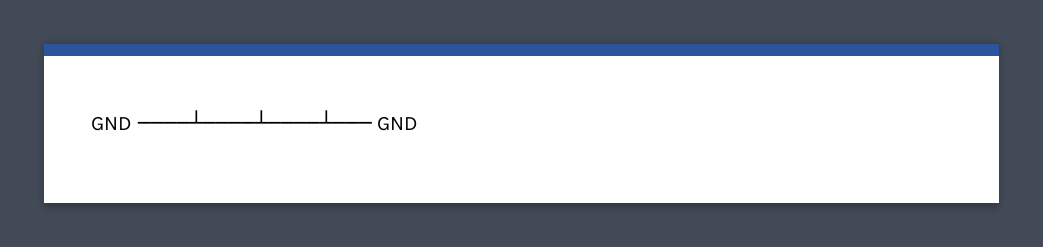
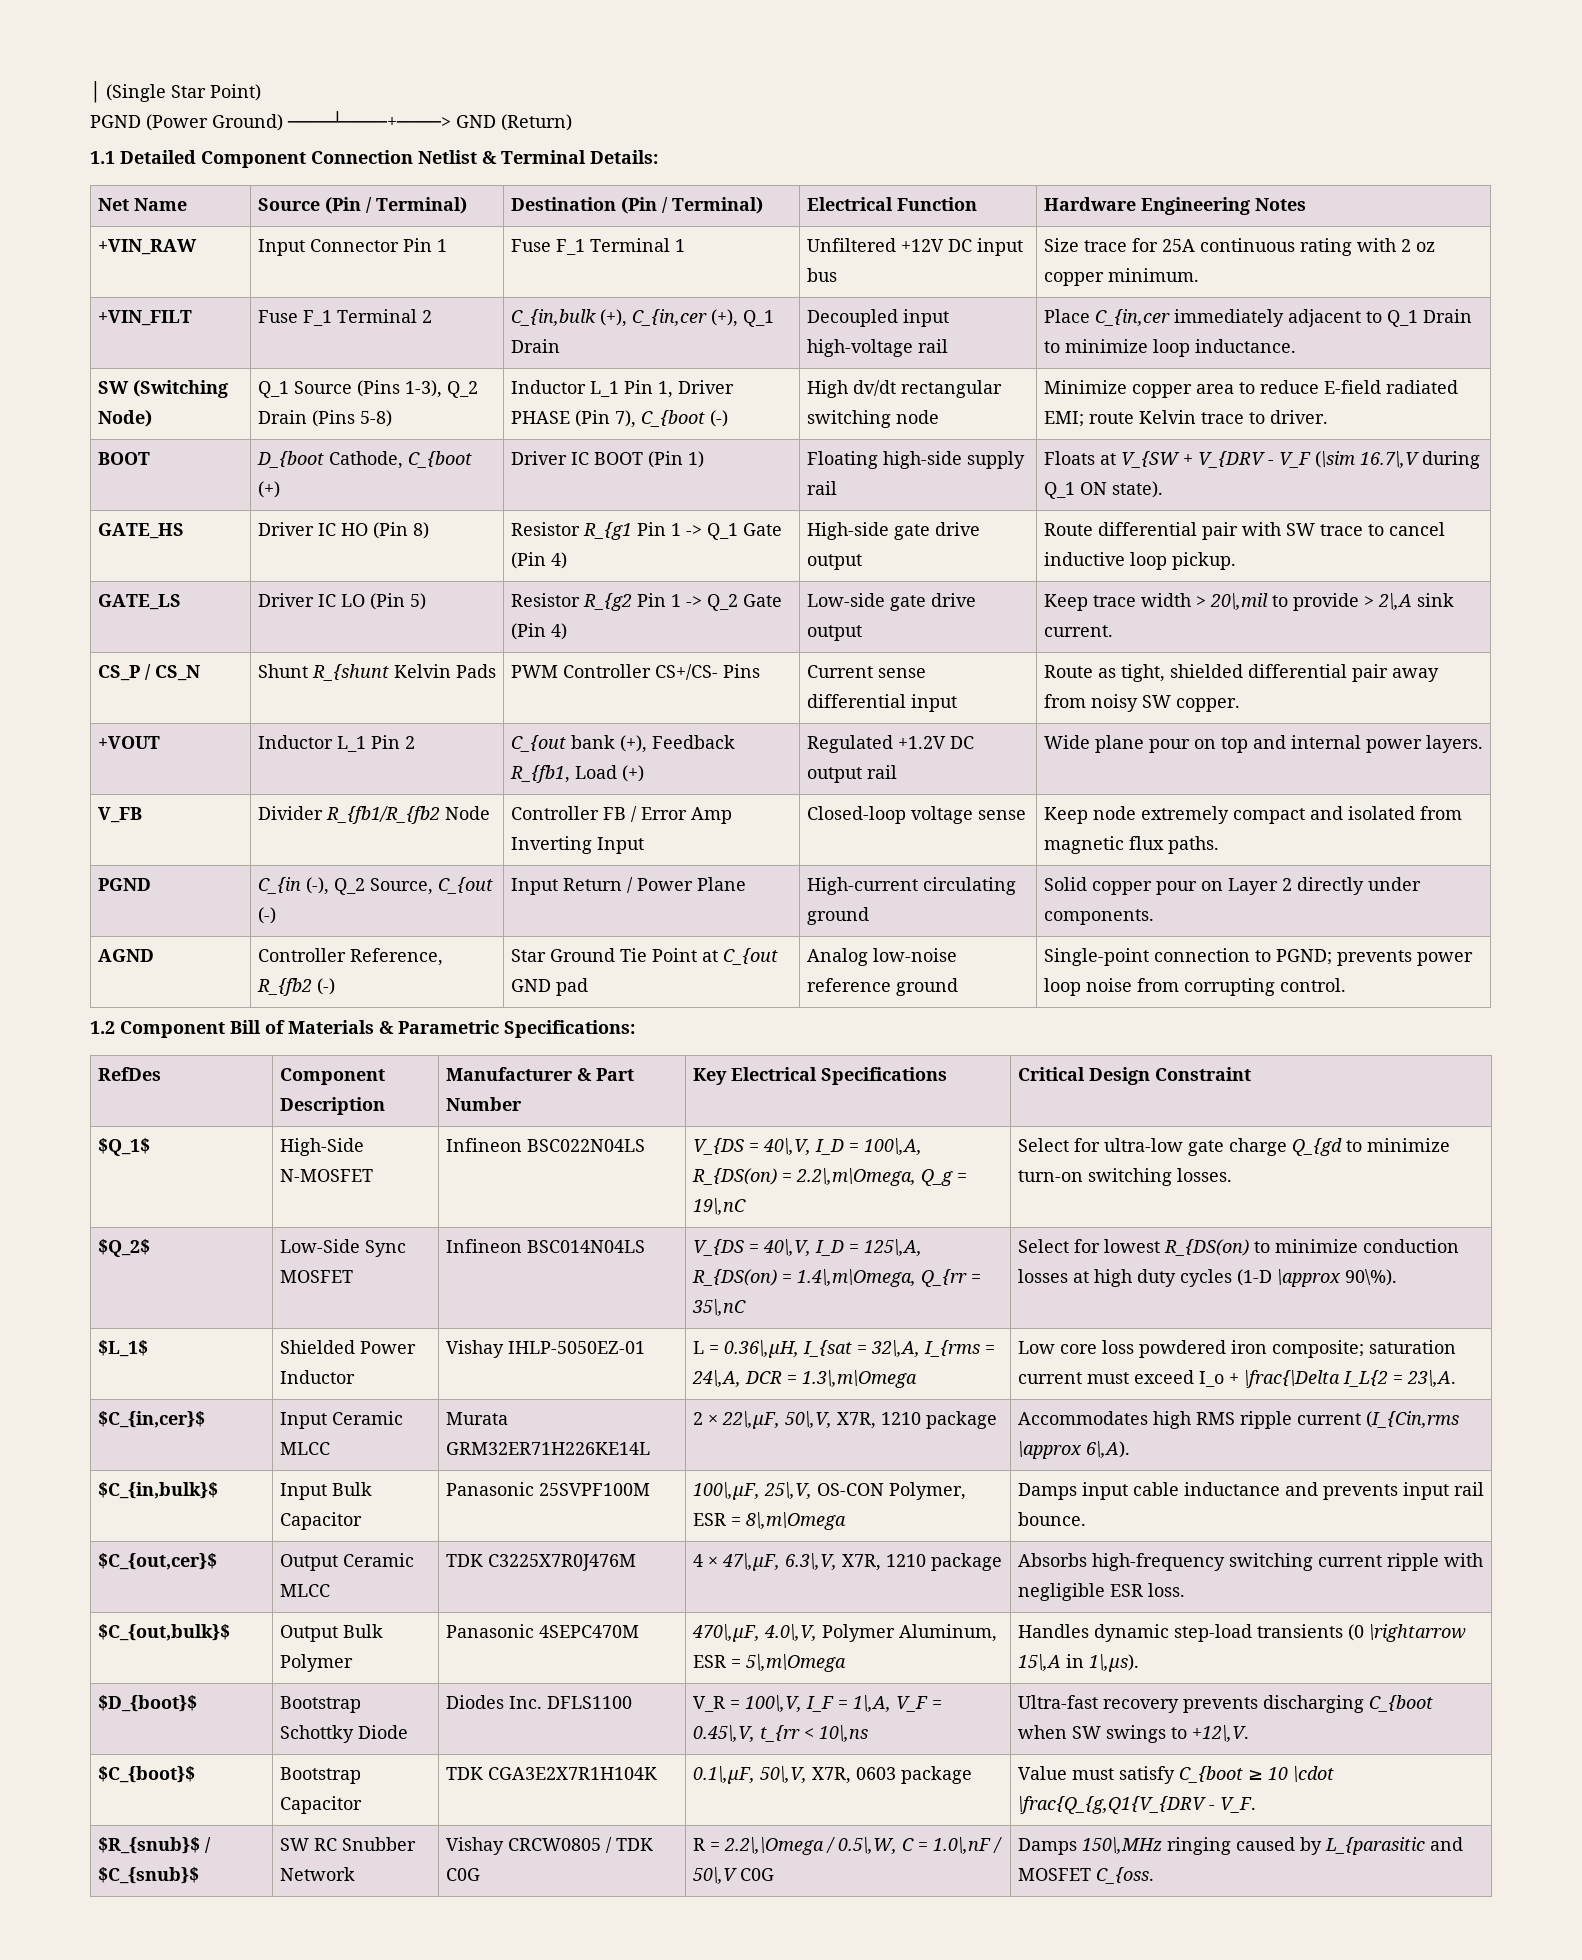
- GND ────┴────┴────┴─── GND
+ │ (Single Star Point)
+ PGND (Power Ground) ────┴────+────> GND (Return)
+ 1.1 Detailed Component Connection Netlist & Terminal Details:
+ Net Name | Source (Pin / Terminal) | Destination (Pin / Terminal) | Electrical Function | Hardware Engineering Notes
+ +VIN_RAW | Input Connector Pin 1 | Fuse F_1 Terminal 1 | Unfiltered +12V DC input bus | Size trace for 25A continuous rating with 2 oz copper minimum.
+ +VIN_FILT | Fuse F_1 Terminal 2 | C_{in,bulk (+), C_{in,cer (+), Q_1 Drain | Decoupled input high-voltage rail | Place C_{in,cer immediately adjacent to Q_1 Drain to minimize loop inductance.
+ SW (Switching Node) | Q_1 Source (Pins 1-3), Q_2 Drain (Pins 5-8) | Inductor L_1 Pin 1, Driver PHASE (Pin 7), C_{boot (-) | High dv/dt rectangular switching node | Minimize copper area to reduce E-field radiated EMI; route Kelvin trace to driver.
+ BOOT | D_{boot Cathode, C_{boot (+) | Driver IC BOOT (Pin 1) | Floating high-side supply rail | Floats at V_{SW + V_{DRV - V_F (\sim 16.7\,V during Q_1 ON state).
+ GATE_HS | Driver IC HO (Pin 8) | Resistor R_{g1 Pin 1 -> Q_1 Gate (Pin 4) | High-side gate drive output | Route differential pair with SW trace to cancel inductive loop pickup.
+ GATE_LS | Driver IC LO (Pin 5) | Resistor R_{g2 Pin 1 -> Q_2 Gate (Pin 4) | Low-side gate drive output | Keep trace width > 20\,mil to provide > 2\,A sink current.
+ CS_P / CS_N | Shunt R_{shunt Kelvin Pads | PWM Controller CS+/CS- Pins | Current sense differential input | Route as tight, shielded differential pair away from noisy SW copper.
+ +VOUT | Inductor L_1 Pin 2 | C_{out bank (+), Feedback R_{fb1, Load (+) | Regulated +1.2V DC output rail | Wide plane pour on top and internal power layers.
+ V_FB | Divider R_{fb1/R_{fb2 Node | Controller FB / Error Amp Inverting Input | Closed-loop voltage sense | Keep node extremely compact and isolated from magnetic flux paths.
+ PGND | C_{in (-), Q_2 Source, C_{out (-) | Input Return / Power Plane | High-current circulating ground | Solid copper pour on Layer 2 directly under components.
+ AGND | Controller Reference, R_{fb2 (-) | Star Ground Tie Point at C_{out GND pad | Analog low-noise reference ground | Single-point connection to PGND; prevents power loop noise from corrupting control.
+ 1.2 Component Bill of Materials & Parametric Specifications:
+ RefDes | Component Description | Manufacturer & Part Number | Key Electrical Specifications | Critical Design Constraint
+ $Q_1$ | High-Side N-MOSFET | Infineon BSC022N04LS | V_{DS = 40\,V, I_D = 100\,A, R_{DS(on) = 2.2\,m\Omega, Q_g = 19\,nC | Select for ultra-low gate charge Q_{gd to minimize turn-on switching losses.
+ $Q_2$ | Low-Side Sync MOSFET | Infineon BSC014N04LS | V_{DS = 40\,V, I_D = 125\,A, R_{DS(on) = 1.4\,m\Omega, Q_{rr = 35\,nC | Select for lowest R_{DS(on) to minimize conduction losses at high duty cycles (1-D \approx 90\%).
+ $L_1$ | Shielded Power Inductor | Vishay IHLP-5050EZ-01 | L = 0.36\,µH, I_{sat = 32\,A, I_{rms = 24\,A, DCR = 1.3\,m\Omega | Low core loss powdered iron composite; saturation current must exceed I_o + \frac{\Delta I_L{2 = 23\,A.
+ $C_{in,cer}$ | Input Ceramic MLCC | Murata GRM32ER71H226KE14L | 2 × 22\,µF, 50\,V, X7R, 1210 package | Accommodates high RMS ripple current (I_{Cin,rms \approx 6\,A).
+ $C_{in,bulk}$ | Input Bulk Capacitor | Panasonic 25SVPF100M | 100\,µF, 25\,V, OS-CON Polymer, ESR = 8\,m\Omega | Damps input cable inductance and prevents input rail bounce.
+ $C_{out,cer}$ | Output Ceramic MLCC | TDK C3225X7R0J476M | 4 × 47\,µF, 6.3\,V, X7R, 1210 package | Absorbs high-frequency switching current ripple with negligible ESR loss.
+ $C_{out,bulk}$ | Output Bulk Polymer | Panasonic 4SEPC470M | 470\,µF, 4.0\,V, Polymer Aluminum, ESR = 5\,m\Omega | Handles dynamic step-load transients (0 \rightarrow 15\,A in 1\,µs).
+ $D_{boot}$ | Bootstrap Schottky Diode | Diodes Inc. DFLS1100 | V_R = 100\,V, I_F = 1\,A, V_F = 0.45\,V, t_{rr < 10\,ns | Ultra-fast recovery prevents discharging C_{boot when SW swings to +12\,V.
+ $C_{boot}$ | Bootstrap Capacitor | TDK CGA3E2X7R1H104K | 0.1\,µF, 50\,V, X7R, 0603 package | Value must satisfy C_{boot ≥ 10 \cdot \frac{Q_{g,Q1{V_{DRV - V_F.
+ $R_{snub}$ / $C_{snub}$ | SW RC Snubber Network | Vishay CRCW0805 / TDK C0G | R = 2.2\,\Omega / 0.5\,W, C = 1.0\,nF / 50\,V C0G | Damps 150\,MHz ringing caused by L_{parasitic and MOSFET C_{oss.

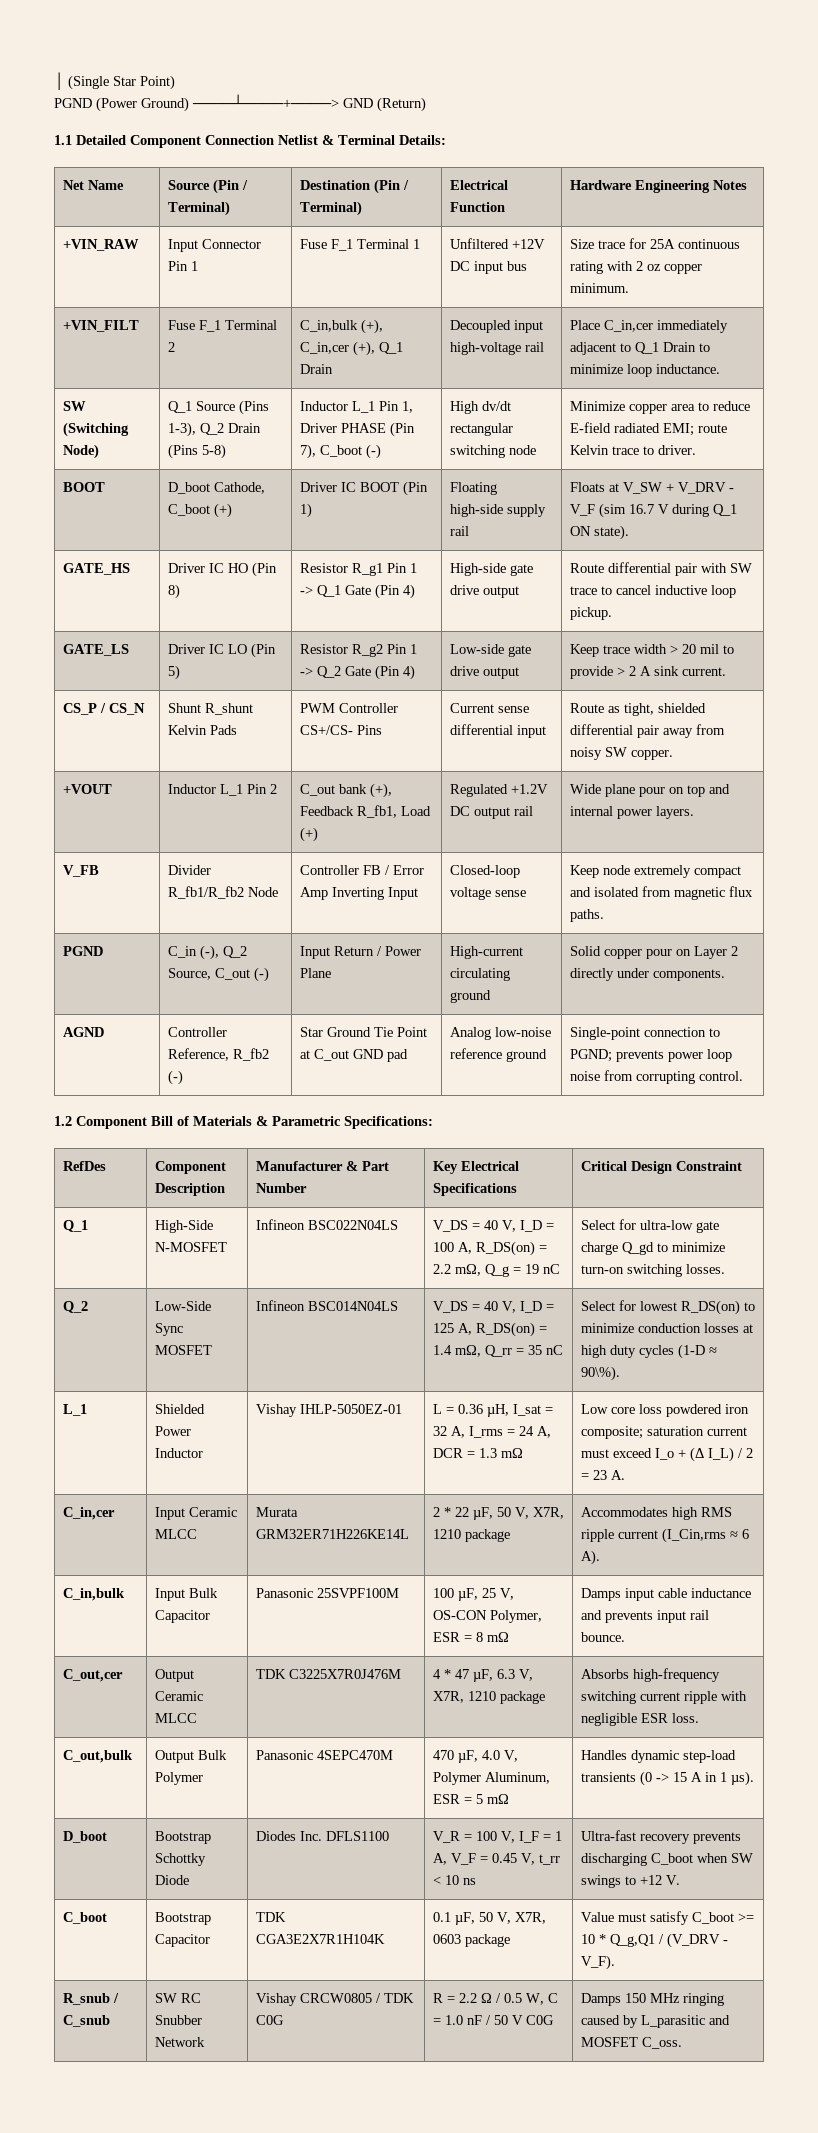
- +VIN_FILT | Fuse F_1 Terminal 2 | C_{in,bulk (+), C_{in,cer (+), Q_1 Drain | Decoupled input high-voltage rail | Place C_{in,cer immediately adjacent to Q_1 Drain to minimize loop inductance.
+ +VIN_FILT | Fuse F_1 Terminal 2 | C_in,bulk (+), C_in,cer (+), Q_1 Drain | Decoupled input high-voltage rail | Place C_in,cer immediately adjacent to Q_1 Drain to minimize loop inductance.
- SW (Switching Node) | Q_1 Source (Pins 1-3), Q_2 Drain (Pins 5-8) | Inductor L_1 Pin 1, Driver PHASE (Pin 7), C_{boot (-) | High dv/dt rectangular switching node | Minimize copper area to reduce E-field radiated EMI; route Kelvin trace to driver.
+ SW (Switching Node) | Q_1 Source (Pins 1-3), Q_2 Drain (Pins 5-8) | Inductor L_1 Pin 1, Driver PHASE (Pin 7), C_boot (-) | High dv/dt rectangular switching node | Minimize copper area to reduce E-field radiated EMI; route Kelvin trace to driver.
- BOOT | D_{boot Cathode, C_{boot (+) | Driver IC BOOT (Pin 1) | Floating high-side supply rail | Floats at V_{SW + V_{DRV - V_F (\sim 16.7\,V during Q_1 ON state).
+ BOOT | D_boot Cathode, C_boot (+) | Driver IC BOOT (Pin 1) | Floating high-side supply rail | Floats at V_SW + V_DRV - V_F (sim 16.7 V during Q_1 ON state).
- GATE_HS | Driver IC HO (Pin 8) | Resistor R_{g1 Pin 1 -> Q_1 Gate (Pin 4) | High-side gate drive output | Route differential pair with SW trace to cancel inductive loop pickup.
+ GATE_HS | Driver IC HO (Pin 8) | Resistor R_g1 Pin 1 -> Q_1 Gate (Pin 4) | High-side gate drive output | Route differential pair with SW trace to cancel inductive loop pickup.
- GATE_LS | Driver IC LO (Pin 5) | Resistor R_{g2 Pin 1 -> Q_2 Gate (Pin 4) | Low-side gate drive output | Keep trace width > 20\,mil to provide > 2\,A sink current.
+ GATE_LS | Driver IC LO (Pin 5) | Resistor R_g2 Pin 1 -> Q_2 Gate (Pin 4) | Low-side gate drive output | Keep trace width > 20 mil to provide > 2 A sink current.
- CS_P / CS_N | Shunt R_{shunt Kelvin Pads | PWM Controller CS+/CS- Pins | Current sense differential input | Route as tight, shielded differential pair away from noisy SW copper.
+ CS_P / CS_N | Shunt R_shunt Kelvin Pads | PWM Controller CS+/CS- Pins | Current sense differential input | Route as tight, shielded differential pair away from noisy SW copper.
- +VOUT | Inductor L_1 Pin 2 | C_{out bank (+), Feedback R_{fb1, Load (+) | Regulated +1.2V DC output rail | Wide plane pour on top and internal power layers.
+ +VOUT | Inductor L_1 Pin 2 | C_out bank (+), Feedback R_fb1, Load (+) | Regulated +1.2V DC output rail | Wide plane pour on top and internal power layers.
- V_FB | Divider R_{fb1/R_{fb2 Node | Controller FB / Error Amp Inverting Input | Closed-loop voltage sense | Keep node extremely compact and isolated from magnetic flux paths.
+ V_FB | Divider R_fb1/R_fb2 Node | Controller FB / Error Amp Inverting Input | Closed-loop voltage sense | Keep node extremely compact and isolated from magnetic flux paths.
- PGND | C_{in (-), Q_2 Source, C_{out (-) | Input Return / Power Plane | High-current circulating ground | Solid copper pour on Layer 2 directly under components.
+ PGND | C_in (-), Q_2 Source, C_out (-) | Input Return / Power Plane | High-current circulating ground | Solid copper pour on Layer 2 directly under components.
- AGND | Controller Reference, R_{fb2 (-) | Star Ground Tie Point at C_{out GND pad | Analog low-noise reference ground | Single-point connection to PGND; prevents power loop noise from corrupting control.
+ AGND | Controller Reference, R_fb2 (-) | Star Ground Tie Point at C_out GND pad | Analog low-noise reference ground | Single-point connection to PGND; prevents power loop noise from corrupting control.
- $Q_1$ | High-Side N-MOSFET | Infineon BSC022N04LS | V_{DS = 40\,V, I_D = 100\,A, R_{DS(on) = 2.2\,m\Omega, Q_g = 19\,nC | Select for ultra-low gate charge Q_{gd to minimize turn-on switching losses.
+ Q_1 | High-Side N-MOSFET | Infineon BSC022N04LS | V_DS = 40 V, I_D = 100 A, R_DS(on) = 2.2 mΩ, Q_g = 19 nC | Select for ultra-low gate charge Q_gd to minimize turn-on switching losses.
- $Q_2$ | Low-Side Sync MOSFET | Infineon BSC014N04LS | V_{DS = 40\,V, I_D = 125\,A, R_{DS(on) = 1.4\,m\Omega, Q_{rr = 35\,nC | Select for lowest R_{DS(on) to minimize conduction losses at high duty cycles (1-D \approx 90\%).
- $L_1$
+ Q_2 | Low-Side Sync MOSFET | Infineon BSC014N04LS | V_DS = 40 V, I_D = 125 A, R_DS(on) = 1.4 mΩ, Q_rr = 35 nC | Select for lowest R_DS(on) to minimize conduction losses at high duty cycles (1-D ≈ 90\%).
+ L_1
- L = 0.36\,µH, I_{sat = 32\,A, I_{rms = 24\,A, DCR = 1.3\,m\Omega
+ L = 0.36 µH, I_sat = 32 A, I_rms = 24 A, DCR = 1.3 mΩ
- Low core loss powdered iron composite; saturation current must exceed I_o + \frac{\Delta I_L{2 = 23\,A.
- $C_{in,cer}$ | Input Ceramic MLCC | Murata GRM32ER71H226KE14L | 2 × 22\,µF, 50\,V, X7R, 1210 package | Accommodates high RMS ripple current (I_{Cin,rms \approx 6\,A).
- $C_{in,bulk}$ | Input Bulk Capacitor | Panasonic 25SVPF100M | 100\,µF, 25\,V, OS-CON Polymer, ESR = 8\,m\Omega | Damps input cable inductance and prevents input rail bounce.
+ Low core loss powdered iron composite; saturation current must exceed I_o + (Δ I_L) / 2 = 23 A.
+ C_in,cer | Input Ceramic MLCC | Murata GRM32ER71H226KE14L | 2 * 22 µF, 50 V, X7R, 1210 package | Accommodates high RMS ripple current (I_Cin,rms ≈ 6 A).
+ C_in,bulk | Input Bulk Capacitor | Panasonic 25SVPF100M | 100 µF, 25 V, OS-CON Polymer, ESR = 8 mΩ | Damps input cable inductance and prevents input rail bounce.
- $C_{out,cer}$ | Output Ceramic MLCC | TDK C3225X7R0J476M | 4 × 47\,µF, 6.3\,V, X7R, 1210 package | Absorbs high-frequency switching current ripple with negligible ESR loss.
+ C_out,cer | Output Ceramic MLCC | TDK C3225X7R0J476M | 4 * 47 µF, 6.3 V, X7R, 1210 package | Absorbs high-frequency switching current ripple with negligible ESR loss.
- $C_{out,bulk}$ | Output Bulk Polymer | Panasonic 4SEPC470M | 470\,µF, 4.0\,V, Polymer Aluminum, ESR = 5\,m\Omega | Handles dynamic step-load transients (0 \rightarrow 15\,A in 1\,µs).
- $D_{boot}$ | Bootstrap Schottky Diode | Diodes Inc. DFLS1100 | V_R = 100\,V, I_F = 1\,A, V_F = 0.45\,V, t_{rr < 10\,ns | Ultra-fast recovery prevents discharging C_{boot when SW swings to +12\,V.
- $C_{boot}$ | Bootstrap Capacitor | TDK CGA3E2X7R1H104K | 0.1\,µF, 50\,V, X7R, 0603 package | Value must satisfy C_{boot ≥ 10 \cdot \frac{Q_{g,Q1{V_{DRV - V_F.
- $R_{snub}$ / $C_{snub}$ | SW RC Snubber Network | Vishay CRCW0805 / TDK C0G | R = 2.2\,\Omega / 0.5\,W, C = 1.0\,nF / 50\,V C0G | Damps 150\,MHz ringing caused by L_{parasitic and MOSFET C_{oss.
+ C_out,bulk | Output Bulk Polymer | Panasonic 4SEPC470M | 470 µF, 4.0 V, Polymer Aluminum, ESR = 5 mΩ | Handles dynamic step-load transients (0 -> 15 A in 1 µs).
+ D_boot | Bootstrap Schottky Diode | Diodes Inc. DFLS1100 | V_R = 100 V, I_F = 1 A, V_F = 0.45 V, t_rr < 10 ns | Ultra-fast recovery prevents discharging C_boot when SW swings to +12 V.
+ C_boot | Bootstrap Capacitor | TDK CGA3E2X7R1H104K | 0.1 µF, 50 V, X7R, 0603 package | Value must satisfy C_boot >= 10 * Q_g,Q1 / (V_DRV - V_F).
+ R_snub / C_snub | SW RC Snubber Network | Vishay CRCW0805 / TDK C0G | R = 2.2 Ω / 0.5 W, C = 1.0 nF / 50 V C0G | Damps 150 MHz ringing caused by L_parasitic and MOSFET C_oss.

